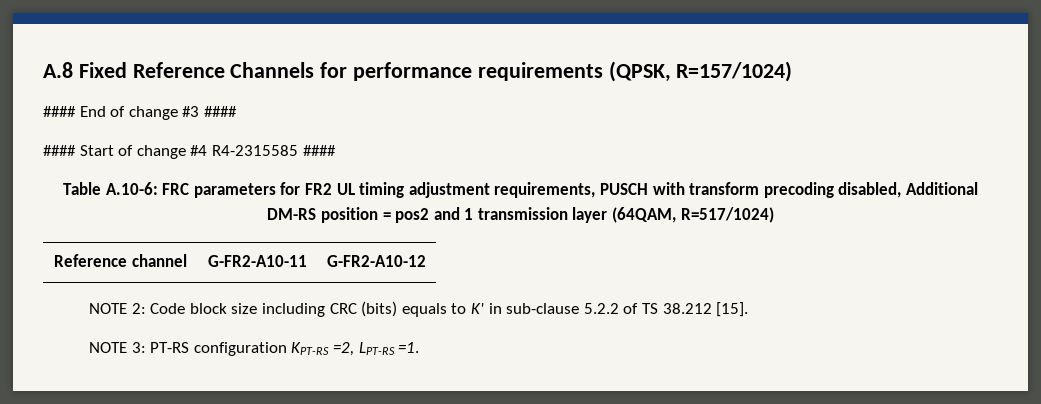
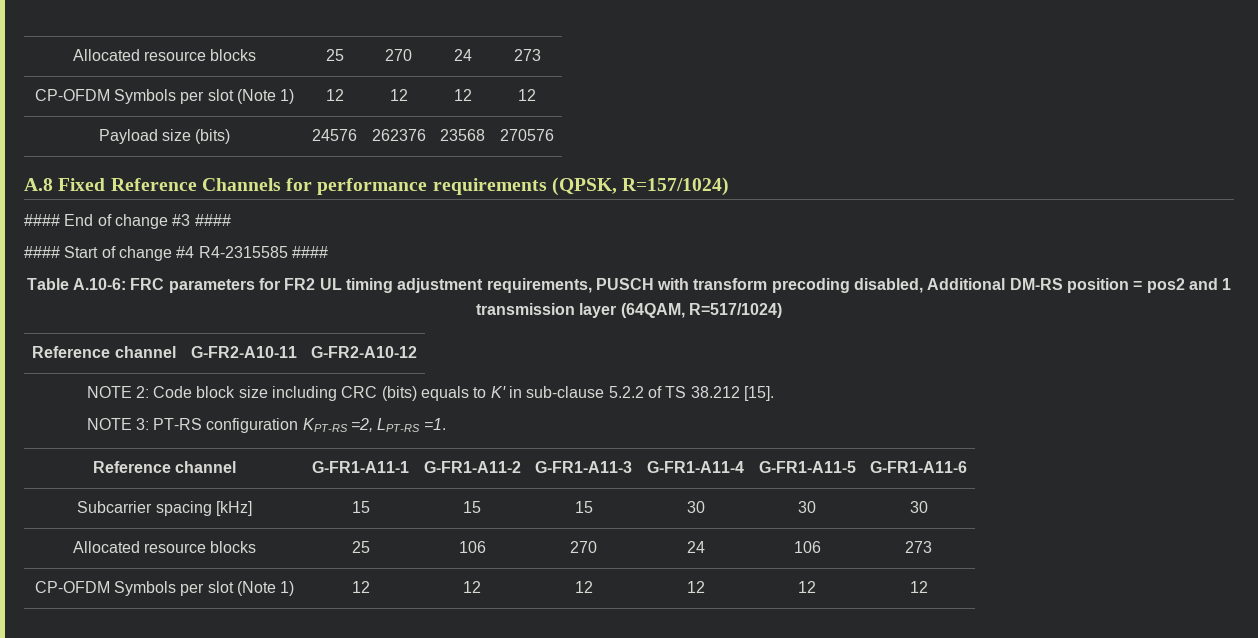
+ Allocated resource blocks | 25 | 270 | 24 | 273
+ CP-OFDM Symbols per slot (Note 1) | 12 | 12 | 12 | 12
+ Payload size (bits) | 24576 | 262376 | 23568 | 270576
+ Reference channel | G-FR1-A11-1 | G-FR1-A11-2 | G-FR1-A11-3 | G-FR1-A11-4 | G-FR1-A11-5 | G-FR1-A11-6
+ Subcarrier spacing [kHz] | 15 | 15 | 15 | 30 | 30 | 30
+ Allocated resource blocks | 25 | 106 | 270 | 24 | 106 | 273
+ CP-OFDM Symbols per slot (Note 1) | 12 | 12 | 12 | 12 | 12 | 12

